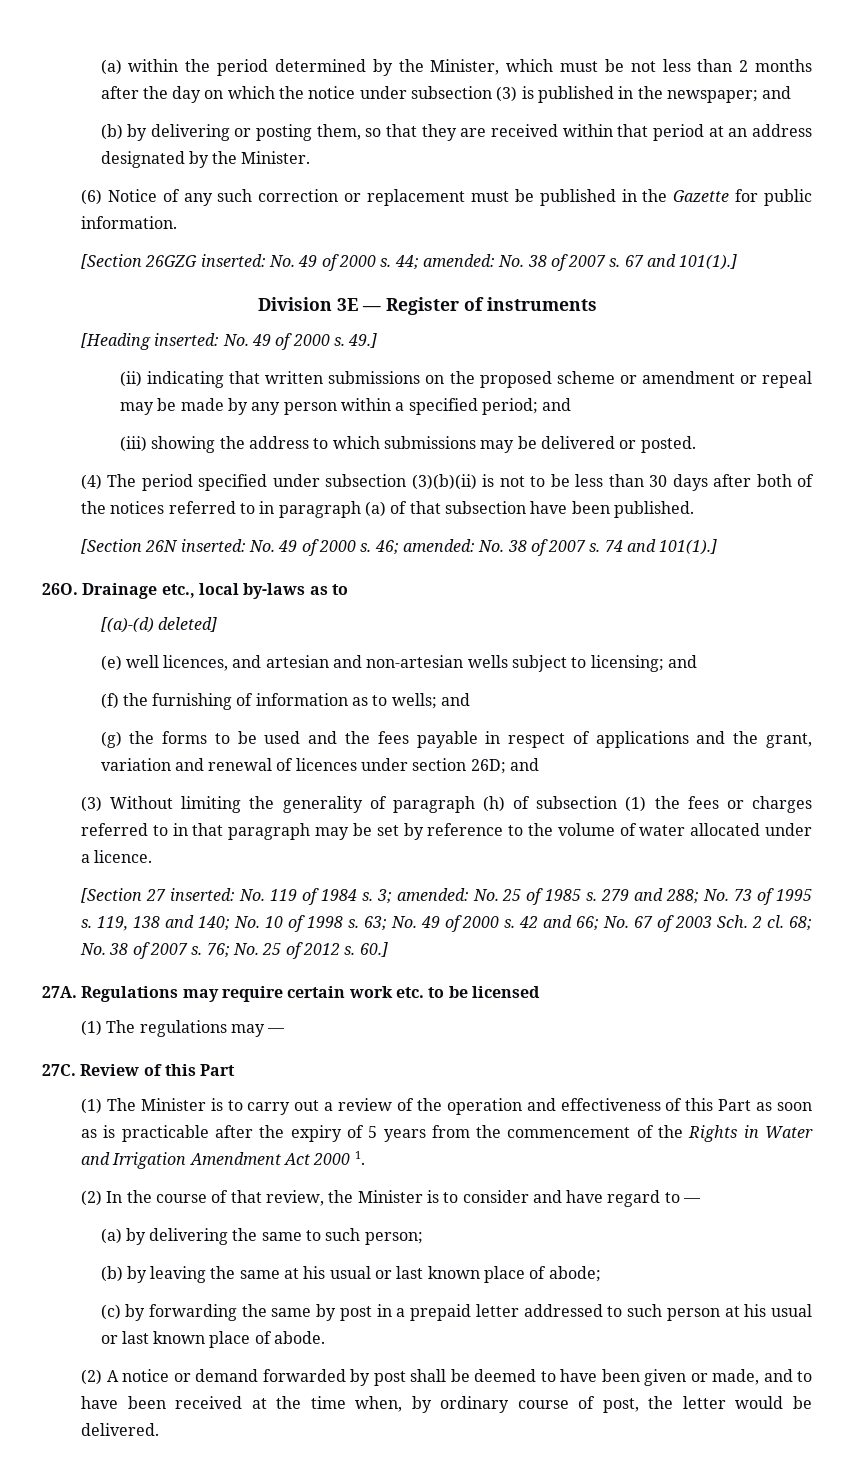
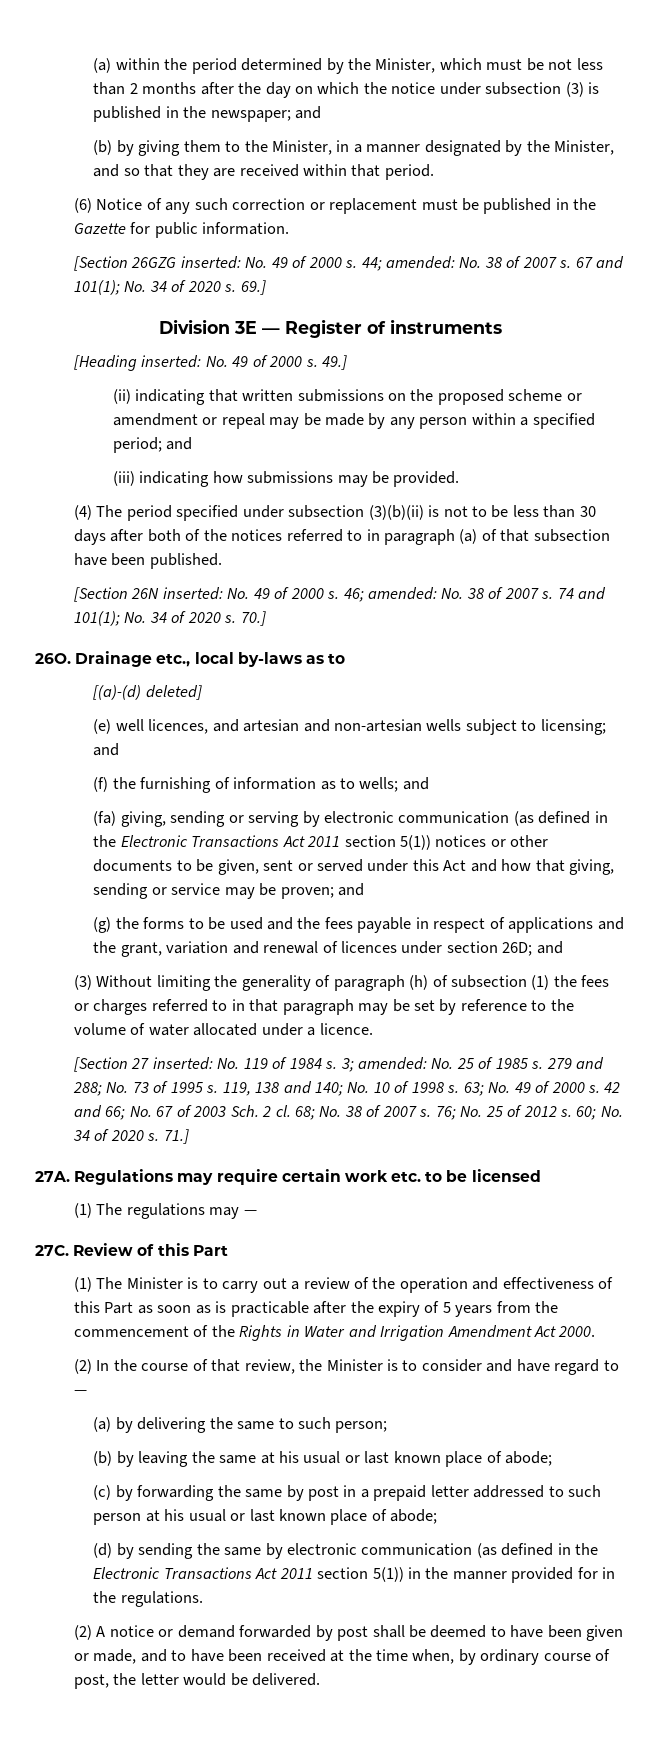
- (b) by delivering or posting them, so that they are received within that period at an address designated by the Minister.
+ (b) by giving them to the Minister, in a manner designated by the Minister, and so that they are received within that period.
- 67 and 101(1).]
+ 67 and 101(1); No. 34 of 2020 s. 69.]
- (iii) showing the address to which submissions may be delivered or posted.
+ (iii) indicating how submissions may be provided.
- 74 and 101(1).]
+ 74 and 101(1); No. 34 of 2020 s. 70.]
+ (fa) giving, sending or serving by electronic communication (as defined in the Electronic Transactions Act 2011 section 5(1)) notices or other documents to be given, sent or served under this Act and how that giving, sending or service may be proven; and
- 60.]
+ 60; No. 34 of 2020 s. 71.]
- (1) The Minister is to carry out a review of the operation and effectiveness of this Part as soon as is practicable after the expiry of 5 years from the commencement of the Rights in Water and Irrigation Amendment Act 2000 1.
+ (1) The Minister is to carry out a review of the operation and effectiveness of this Part as soon as is practicable after the expiry of 5 years from the commencement of the Rights in Water and Irrigation Amendment Act 2000.
- (c) by forwarding the same by post in a prepaid letter addressed to such person at his usual or last known place of abode.
+ (c) by forwarding the same by post in a prepaid letter addressed to such person at his usual or last known place of abode;
+ (d) by sending the same by electronic communication (as defined in the Electronic Transactions Act 2011 section 5(1)) in the manner provided for in the regulations.

